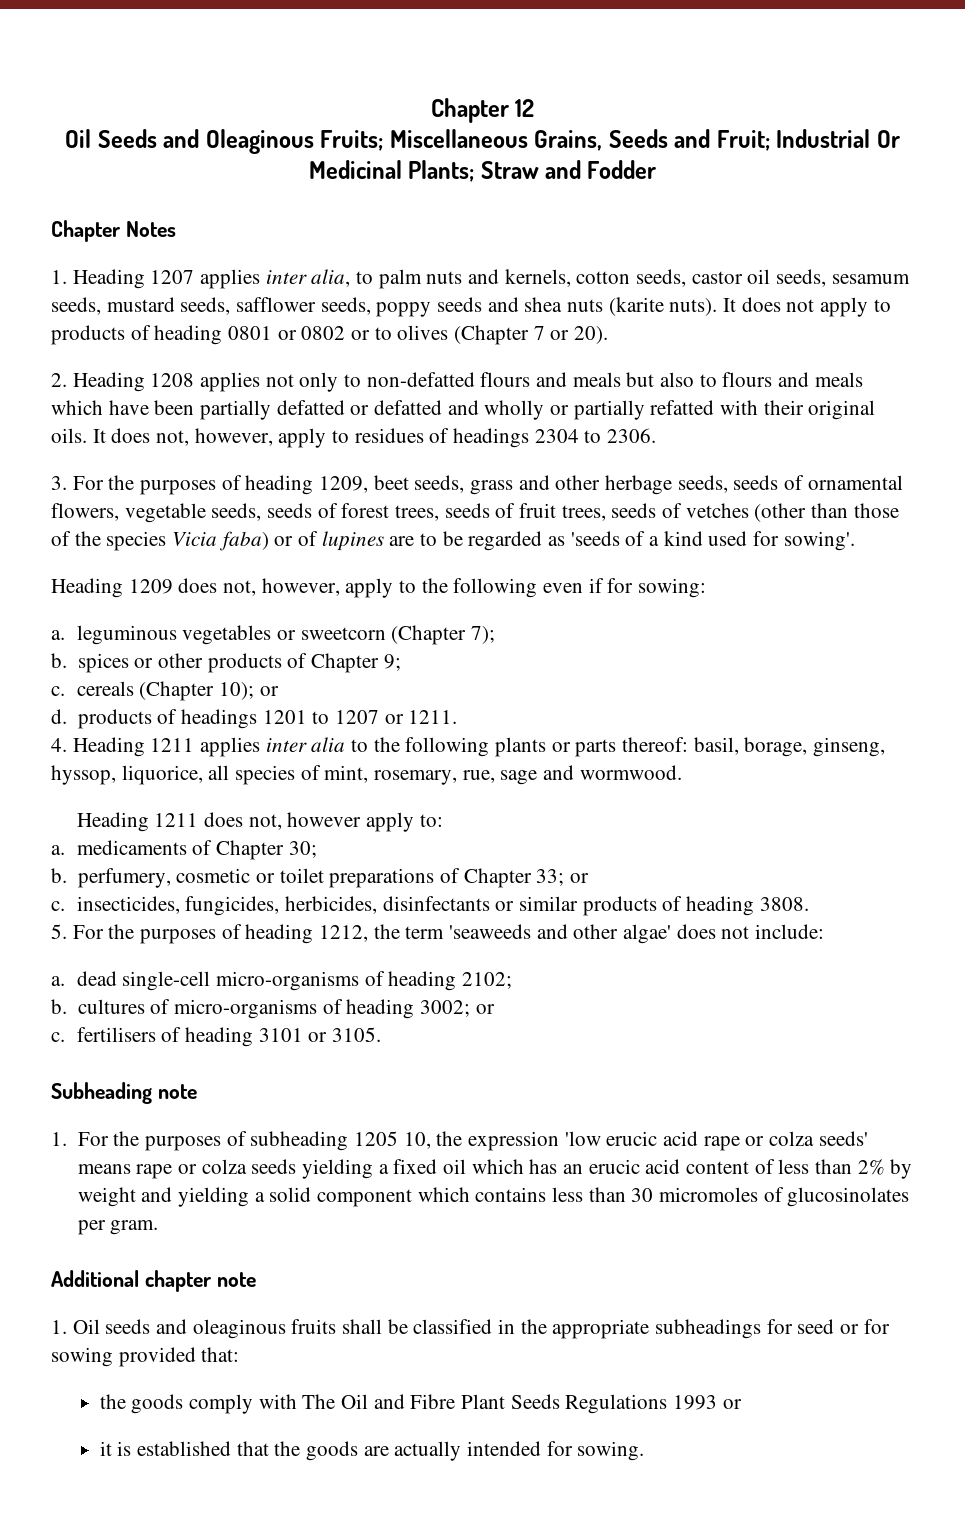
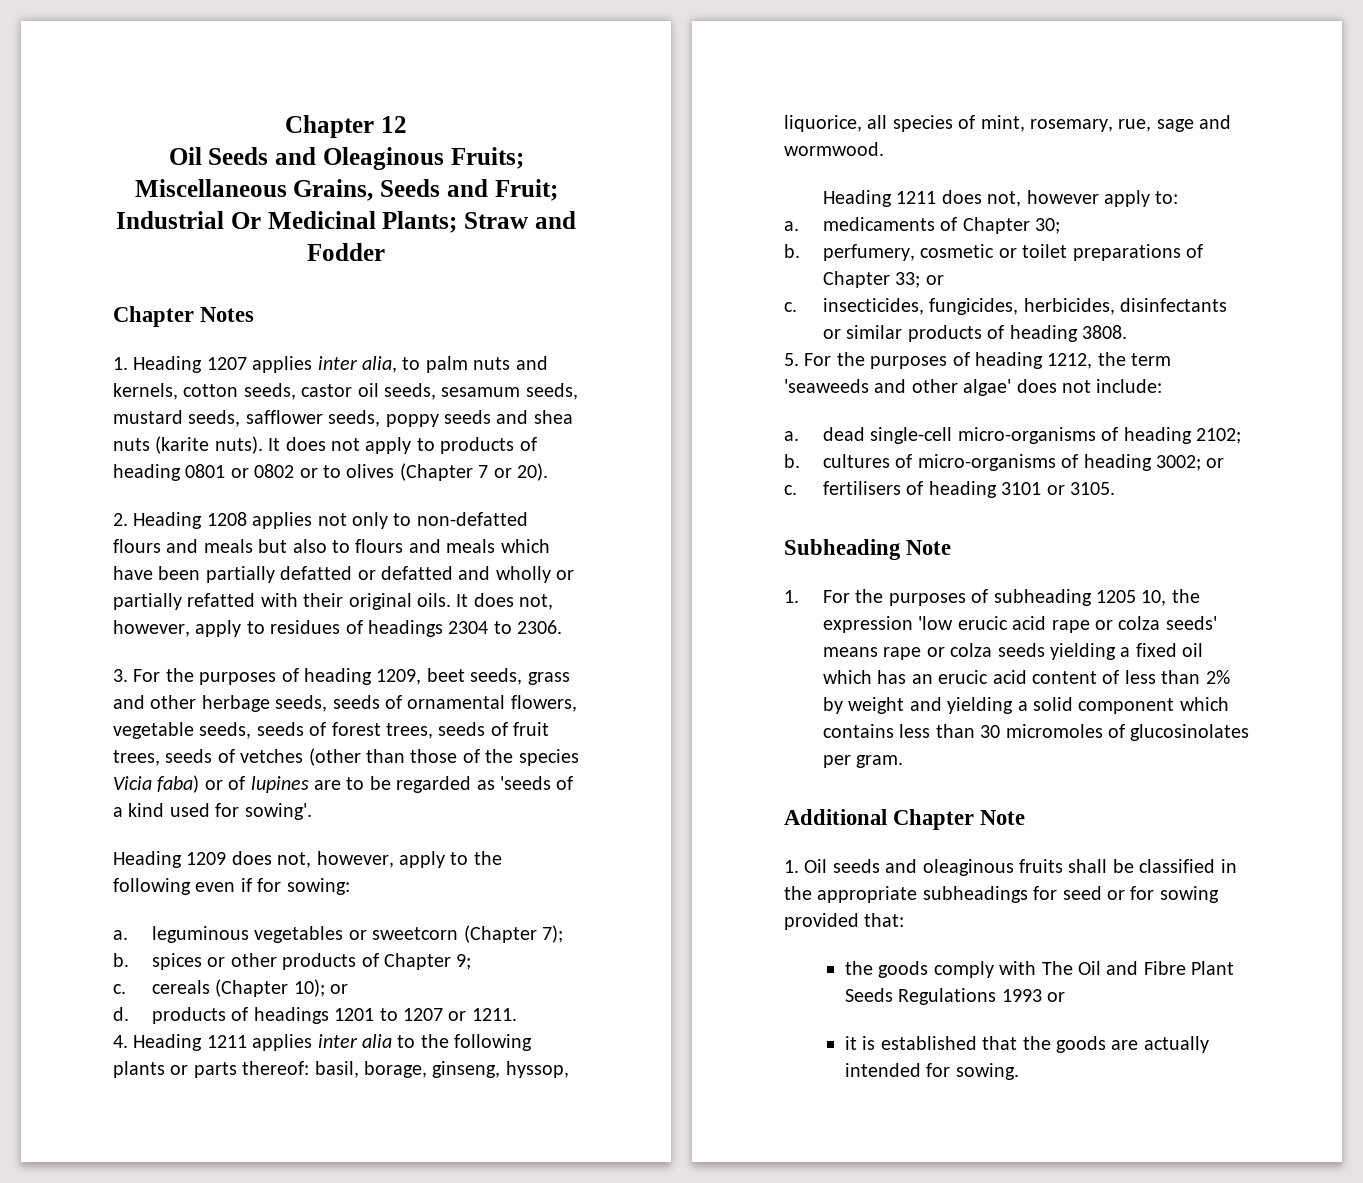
- Subheading note
+ Subheading Note
- Additional chapter note
+ Additional Chapter Note

